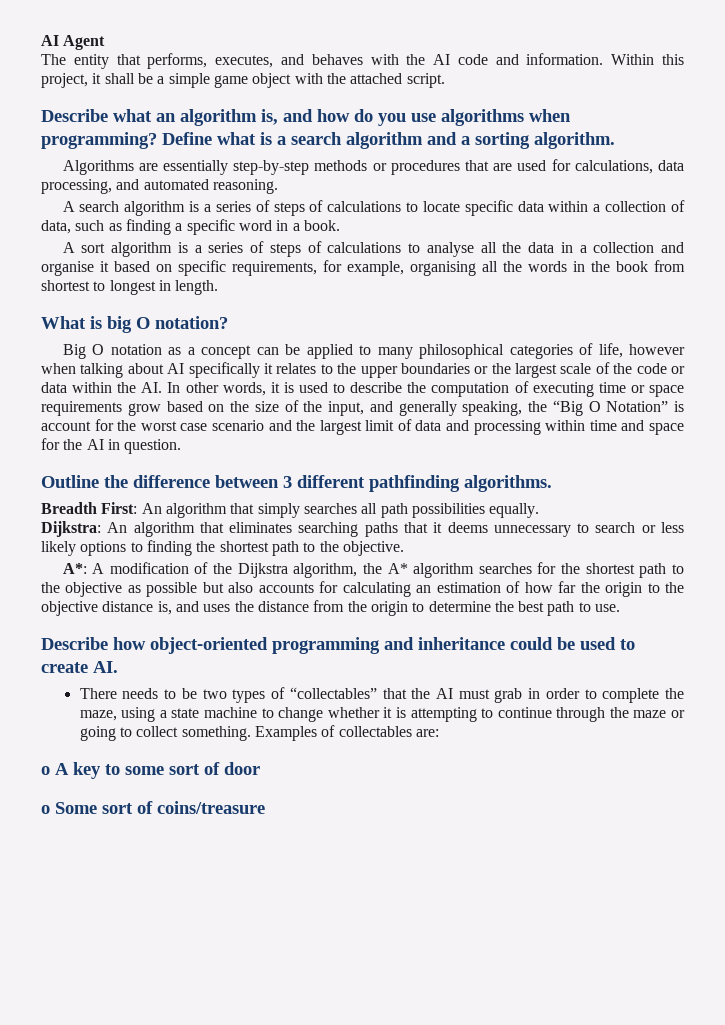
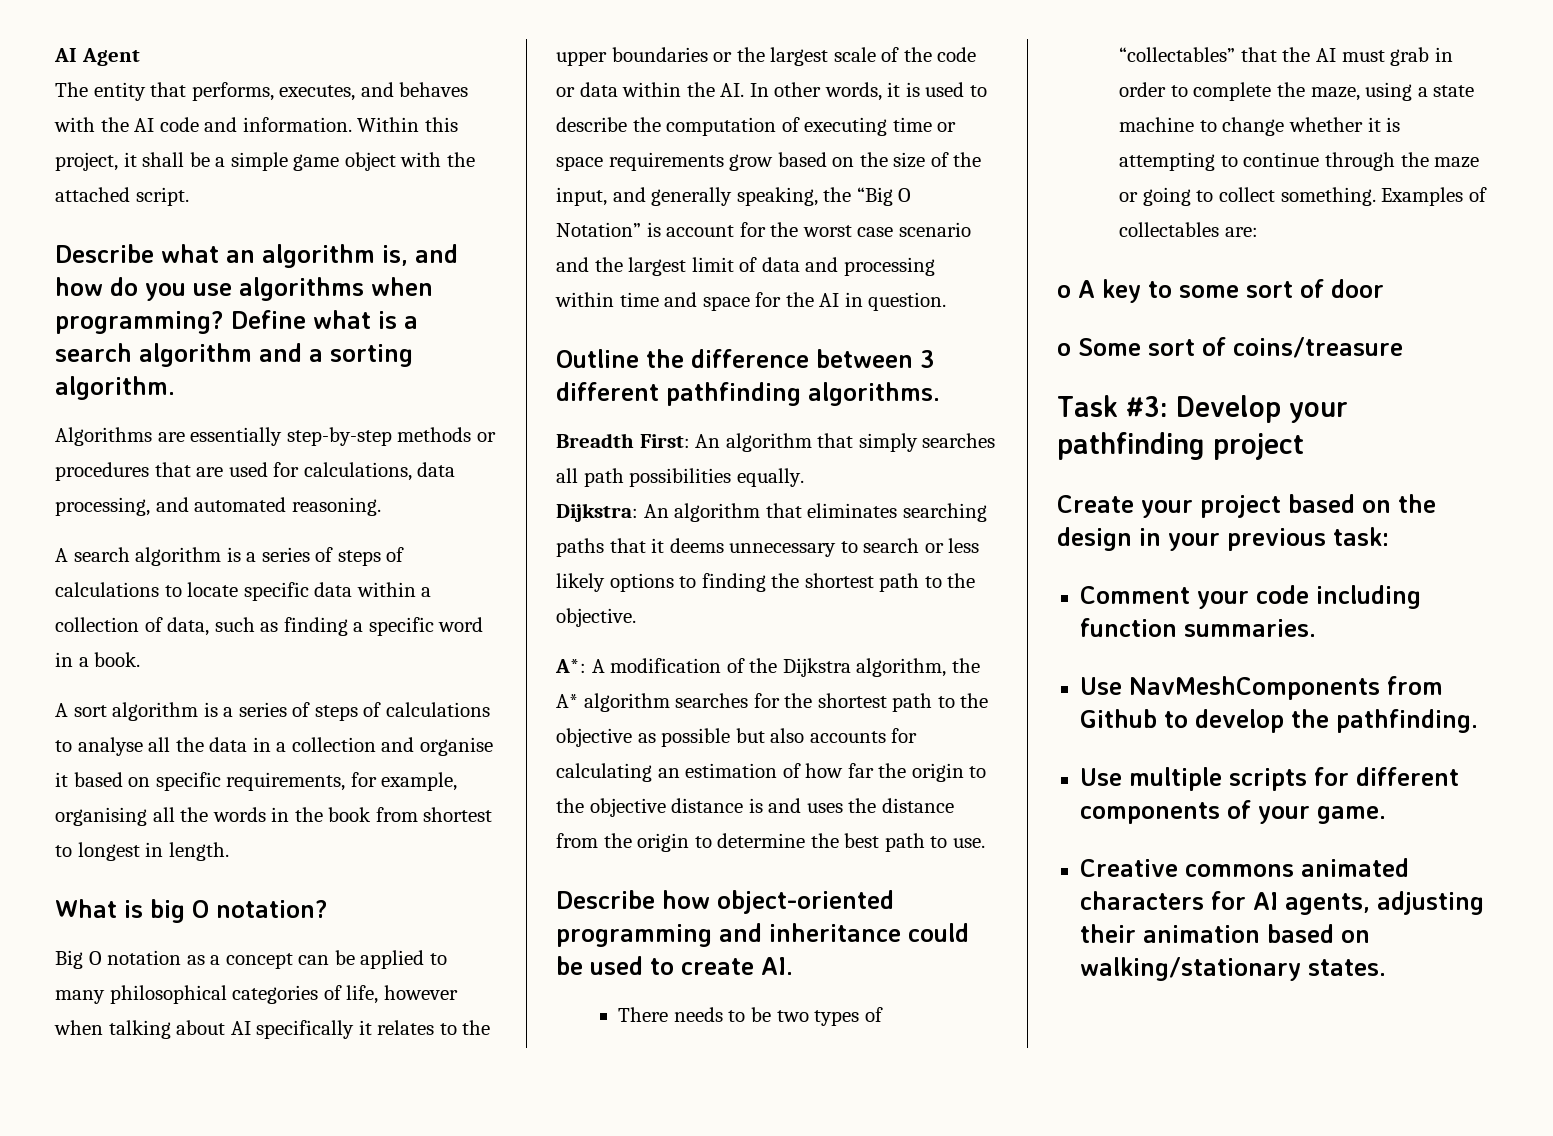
- A*: A modification of the Dijkstra algorithm, the A* algorithm searches for the shortest path to the objective as possible but also accounts for calculating an estimation of how far the origin to the objective distance is, and uses the distance from the origin to determine the best path to use.
+ A*: A modification of the Dijkstra algorithm, the A* algorithm searches for the shortest path to the objective as possible but also accounts for calculating an estimation of how far the origin to the objective distance is and uses the distance from the origin to determine the best path to use.
+ Task #3: Develop your pathfinding project
+ Create your project based on the design in your previous task:
+ Comment your code including function summaries.
+ Use NavMeshComponents from Github to develop the pathfinding.
+ Use multiple scripts for different components of your game.
+ Creative commons animated characters for AI agents, adjusting their animation based on walking/stationary states.

